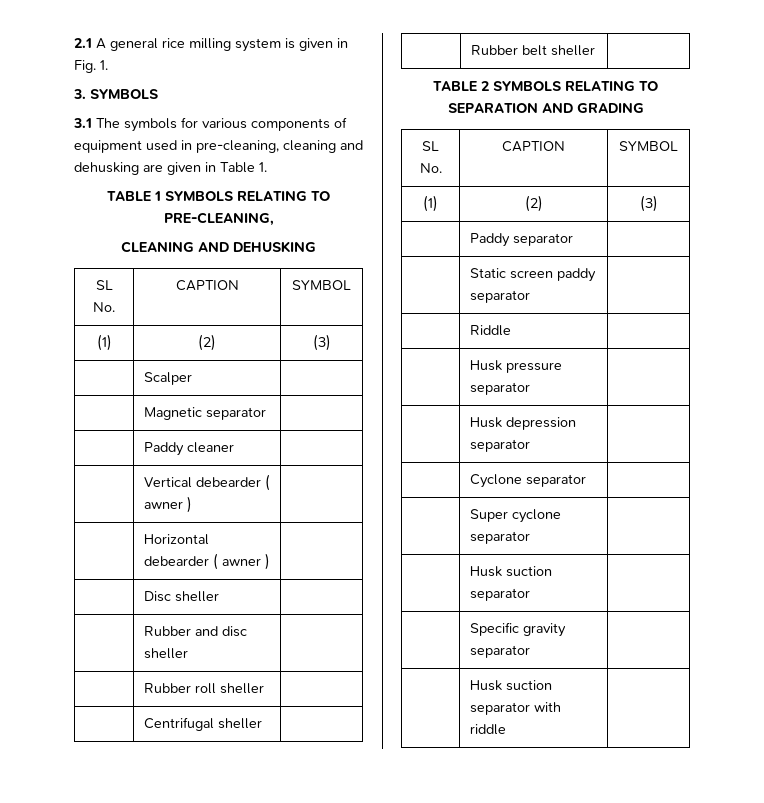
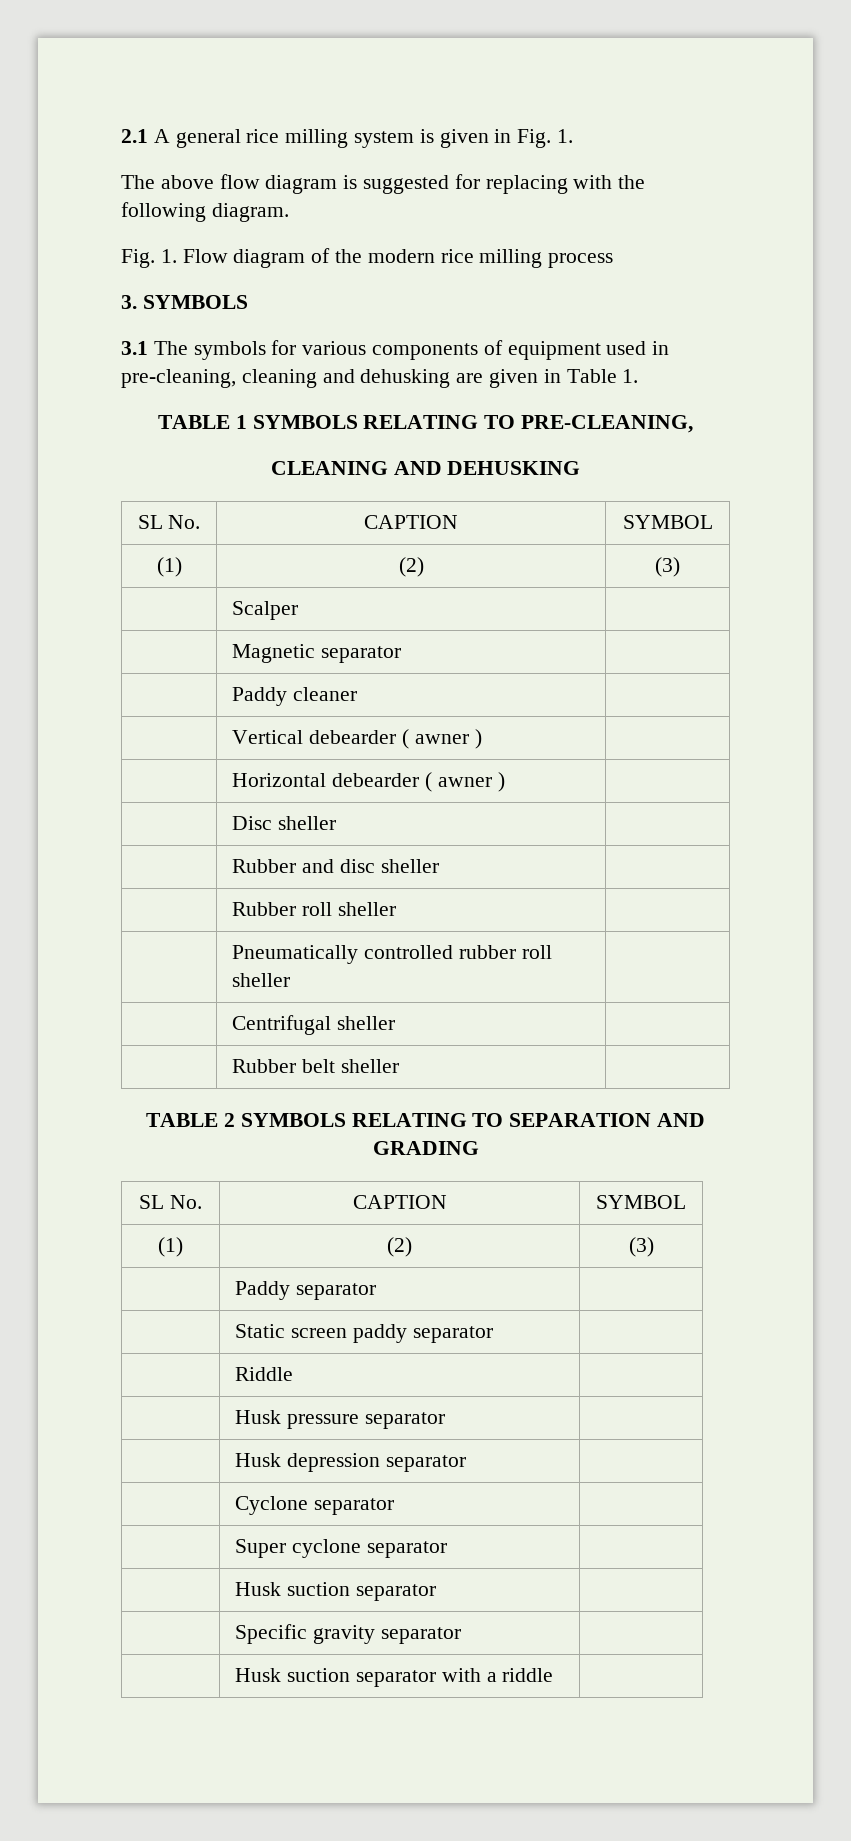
+ The above flow diagram is suggested for replacing with the following diagram.
+ Fig. 1. Flow diagram of the modern rice milling process
+ | Pneumatically controlled rubber roll sheller |
- | Husk suction separator with riddle |
+ | Husk suction separator with a riddle |

